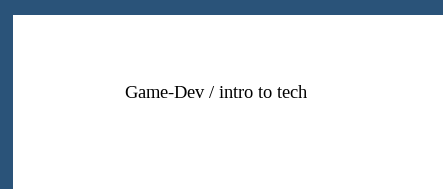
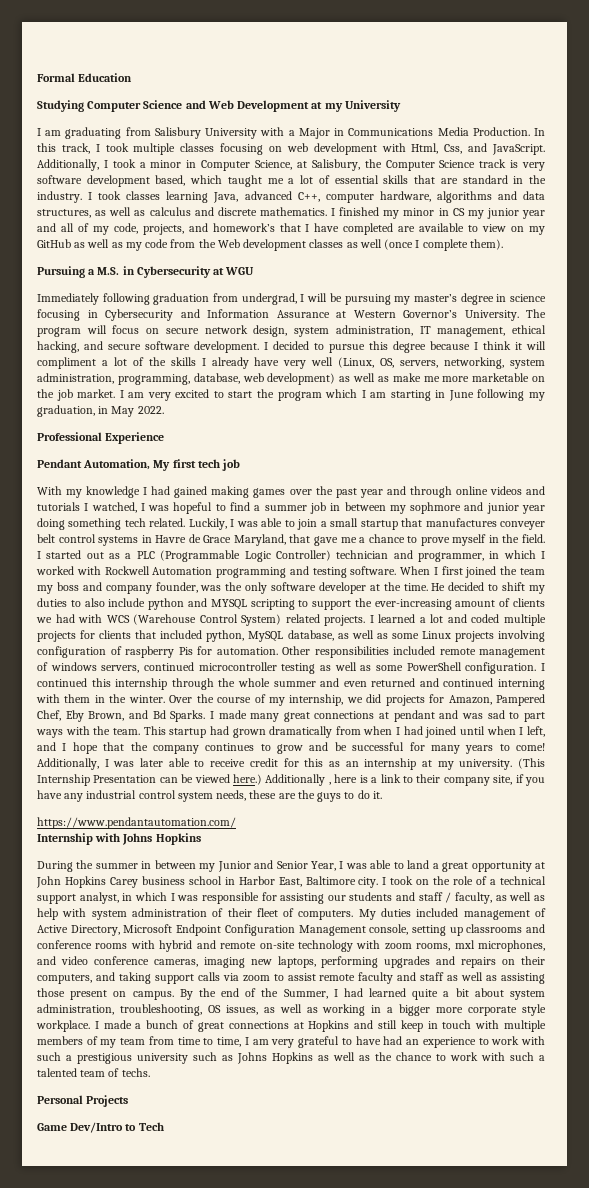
- Game-Dev / intro to tech
+ Formal Education
+ Studying Computer Science and Web Development at my University
+ I am graduating from Salisbury University with a Major in Communications Media Production. In this track, I took multiple classes focusing on web development with Html, Css, and JavaScript. Additionally, I took a minor in Computer Science, at Salisbury, the Computer Science track is very software development based, which taught me a lot of essential skills that are standard in the industry. I took classes learning Java, advanced C++, computer hardware, algorithms and data structures, as well as calculus and discrete mathematics. I finished my minor in CS my junior year and all of my code, projects, and homework’s that I have completed are available to view on my GitHub as well as my code from the Web development classes as well (once I complete them).
+ Pursuing a M.S. in Cybersecurity at WGU
+ Immediately following graduation from undergrad, I will be pursuing my master’s degree in science focusing in Cybersecurity and Information Assurance at Western Governor’s University. The program will focus on secure network design, system administration, IT management, ethical hacking, and secure software development. I decided to pursue this degree because I think it will compliment a lot of the skills I already have very well (Linux, OS, servers, networking, system administration, programming, database, web development) as well as make me more marketable on the job market. I am very excited to start the program which I am starting in June following my graduation, in May 2022.
+ Professional Experience
+ Pendant Automation, My first tech job
+ With my knowledge I had gained making games over the past year and through online videos and tutorials I watched, I was hopeful to find a summer job in between my sophmore and junior year doing something tech related. Luckily, I was able to join a small startup that manufactures conveyer belt control systems in Havre de Grace Maryland, that gave me a chance to prove myself in the field. I started out as a PLC (Programmable Logic Controller) technician and programmer, in which I worked with Rockwell Automation programming and testing software. When I first joined the team my boss and company founder, was the only software developer at the time. He decided to shift my duties to also include python and MYSQL scripting to support the ever-increasing amount of clients we had with WCS (Warehouse Control System) related projects. I learned a lot and coded multiple projects for clients that included python, MySQL database, as well as some Linux projects involving configuration of raspberry Pis for automation. Other responsibilities included remote management of windows servers, continued microcontroller testing as well as some PowerShell configuration. I continued this internship through the whole summer and even returned and continued interning with them in the winter. Over the course of my internship, we did projects for Amazon, Pampered Chef, Eby Brown, and Bd Sparks. I made many great connections at pendant and was sad to part ways with the team. This startup had grown dramatically from when I had joined until when I left, and I hope that the company continues to grow and be successful for many years to come! Additionally, I was later able to receive credit for this as an internship at my university. (This Internship Presentation can be viewed here.) Additionally , here is a link to their company site, if you have any industrial control system needs, these are the guys to do it.
+ https://www.pendantautomation.com/
+ Internship with Johns Hopkins
+ During the summer in between my Junior and Senior Year, I was able to land a great opportunity at John Hopkins Carey business school in Harbor East, Baltimore city. I took on the role of a technical support analyst, in which I was responsible for assisting our students and staff / faculty, as well as help with system administration of their fleet of computers. My duties included management of Active Directory, Microsoft Endpoint Configuration Management console, setting up classrooms and conference rooms with hybrid and remote on-site technology with zoom rooms, mxl microphones, and video conference cameras, imaging new laptops, performing upgrades and repairs on their computers, and taking support calls via zoom to assist remote faculty and staff as well as assisting those present on campus. By the end of the Summer, I had learned quite a bit about system administration, troubleshooting, OS issues, as well as working in a bigger more corporate style workplace. I made a bunch of great connections at Hopkins and still keep in touch with multiple members of my team from time to time, I am very grateful to have had an experience to work with such a prestigious university such as Johns Hopkins as well as the chance to work with such a talented team of techs.
+ Personal Projects
+ Game Dev/Intro to Tech

